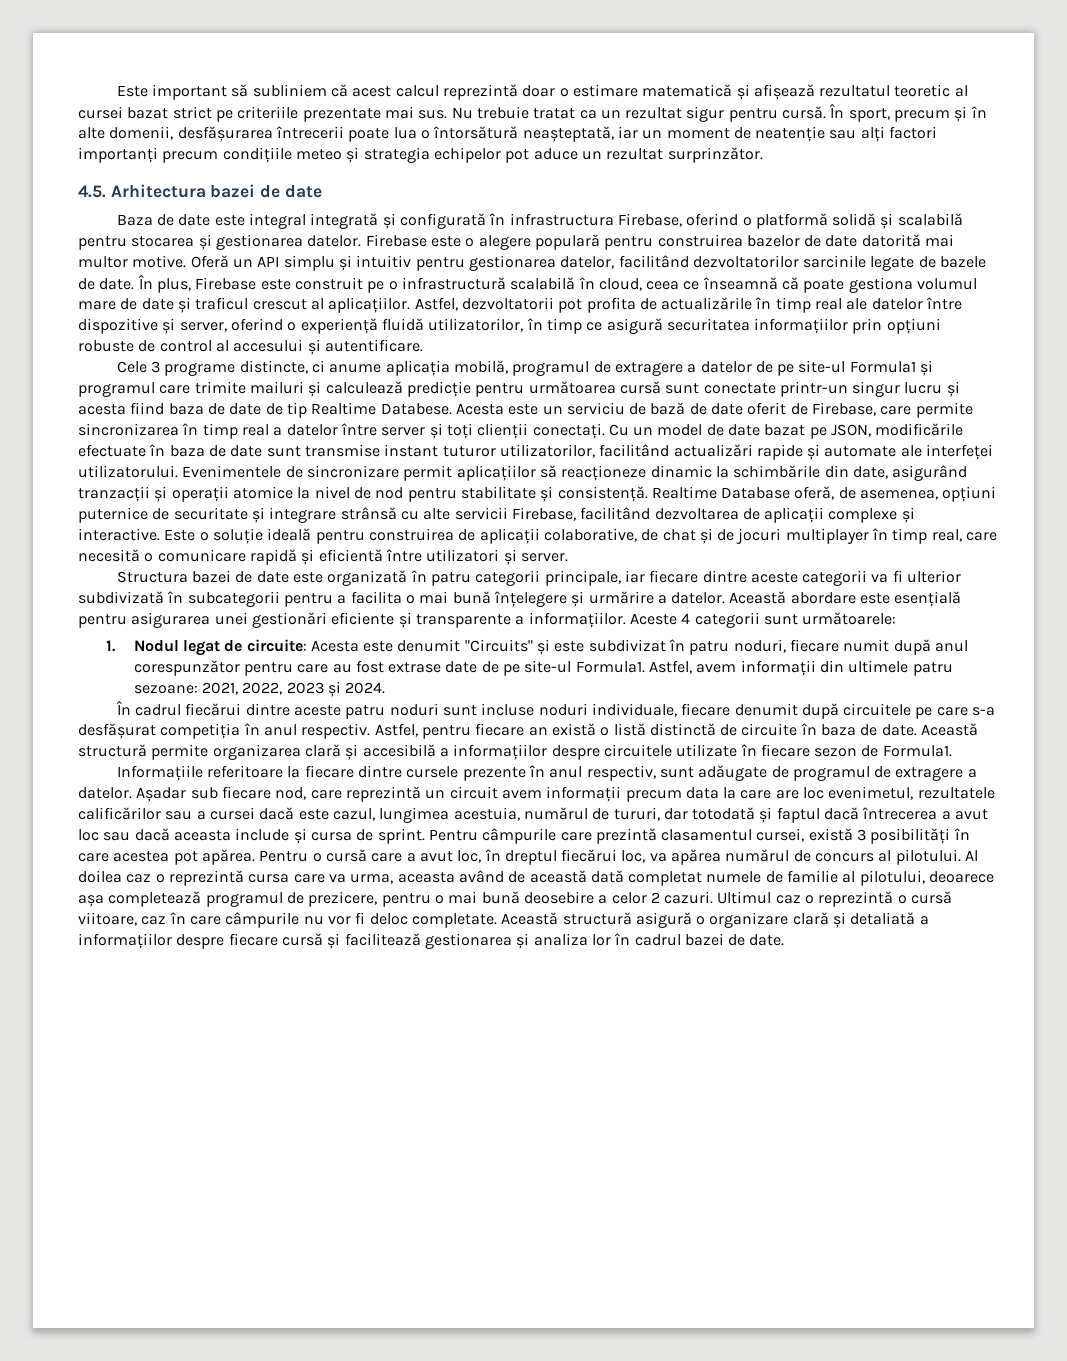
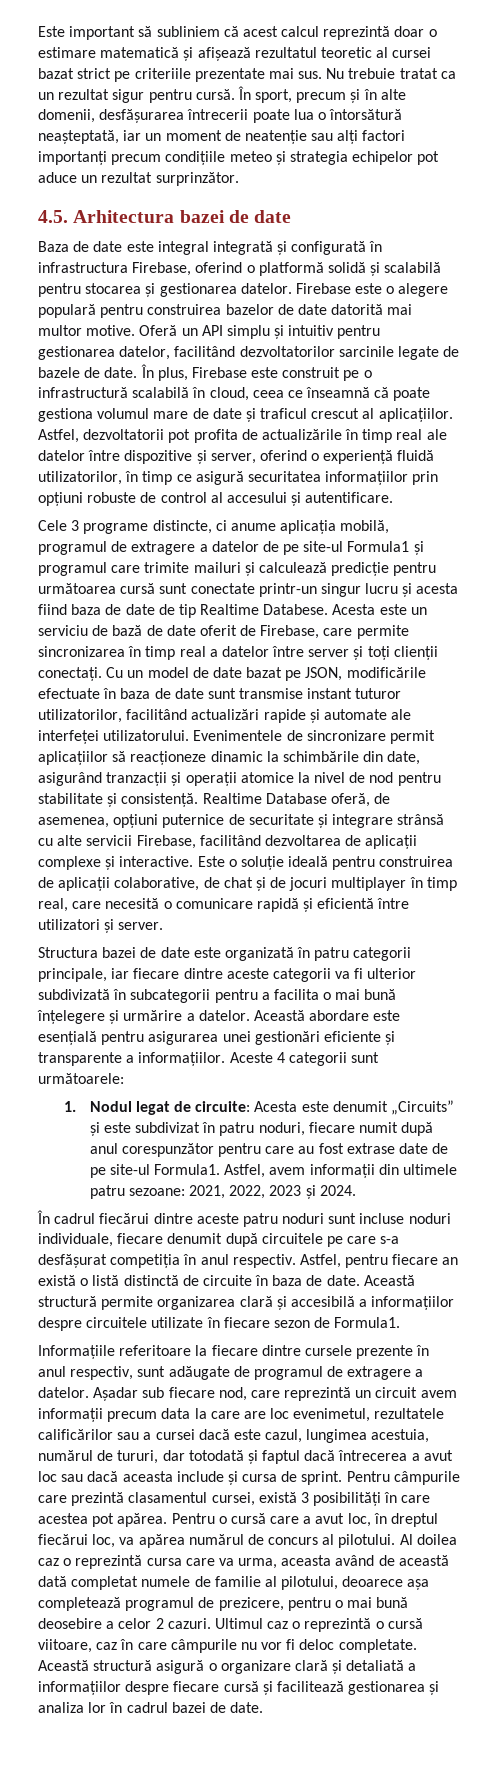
- 1. Nodul legat de circuite: Acesta este denumit "Circuits" și este subdivizat în patru noduri, fiecare numit după anul corespunzător pentru care au fost extrase date de pe site-ul Formula1.
+ 1. Nodul legat de circuite: Acesta este denumit „Circuits” și este subdivizat în patru noduri, fiecare numit după anul corespunzător pentru care au fost extrase date de pe site-ul Formula1.

